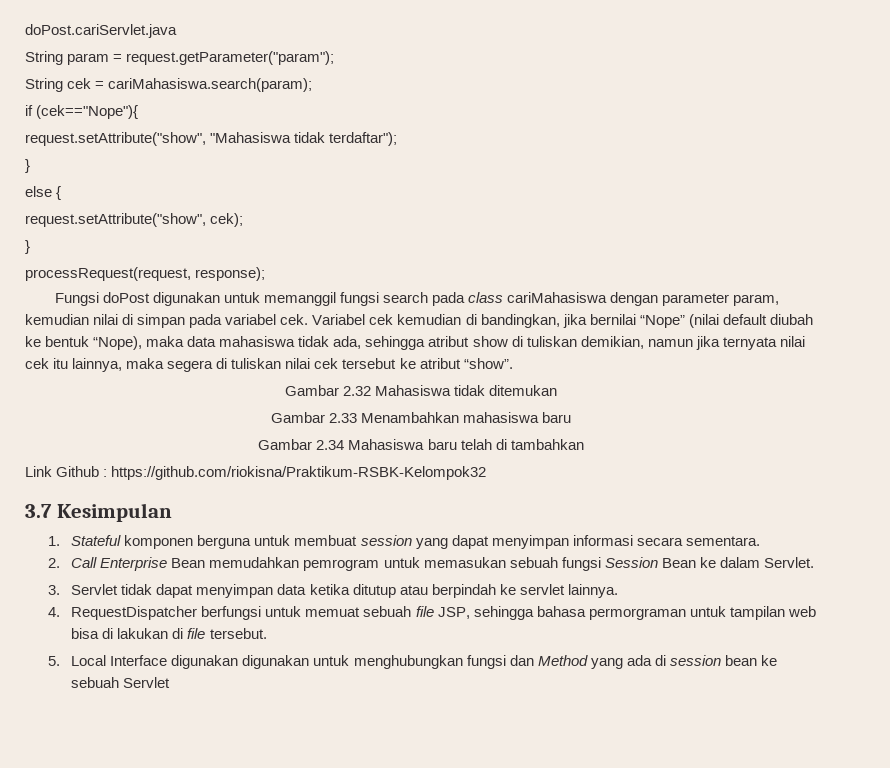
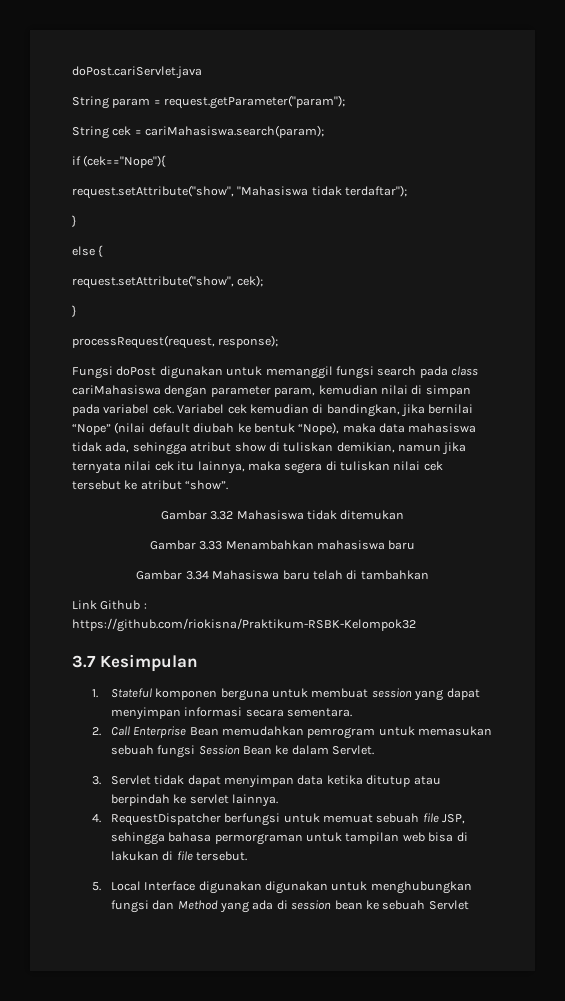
- Gambar 2.32 Mahasiswa tidak ditemukan
+ Gambar 3.32 Mahasiswa tidak ditemukan
- Gambar 2.33 Menambahkan mahasiswa baru
+ Gambar 3.33 Menambahkan mahasiswa baru
- Gambar 2.34 Mahasiswa baru telah di tambahkan
+ Gambar 3.34 Mahasiswa baru telah di tambahkan

